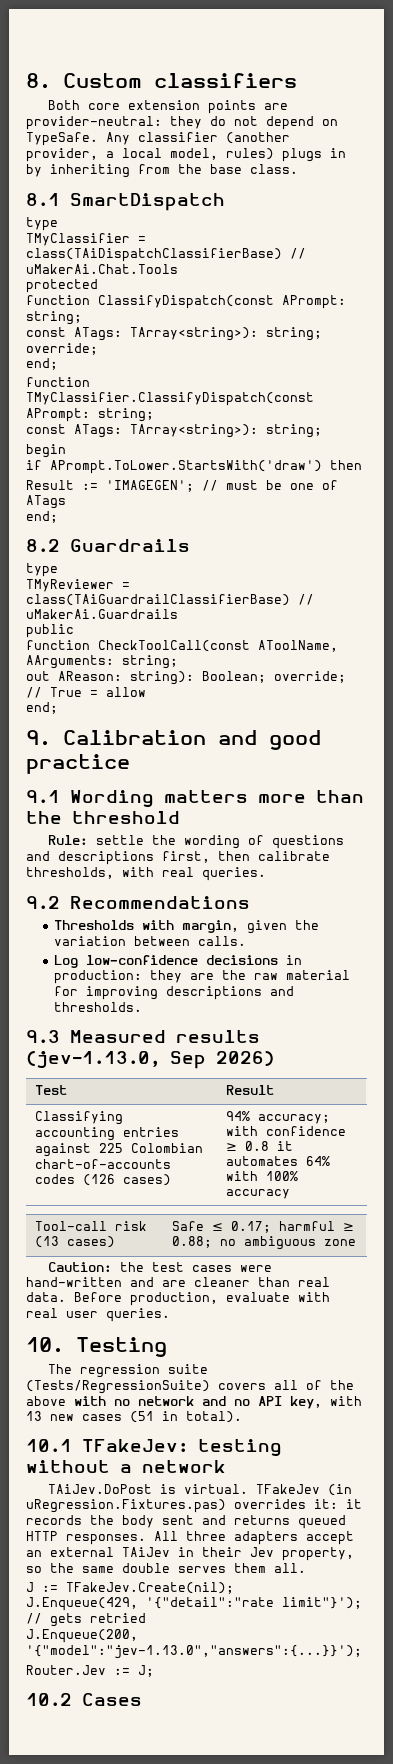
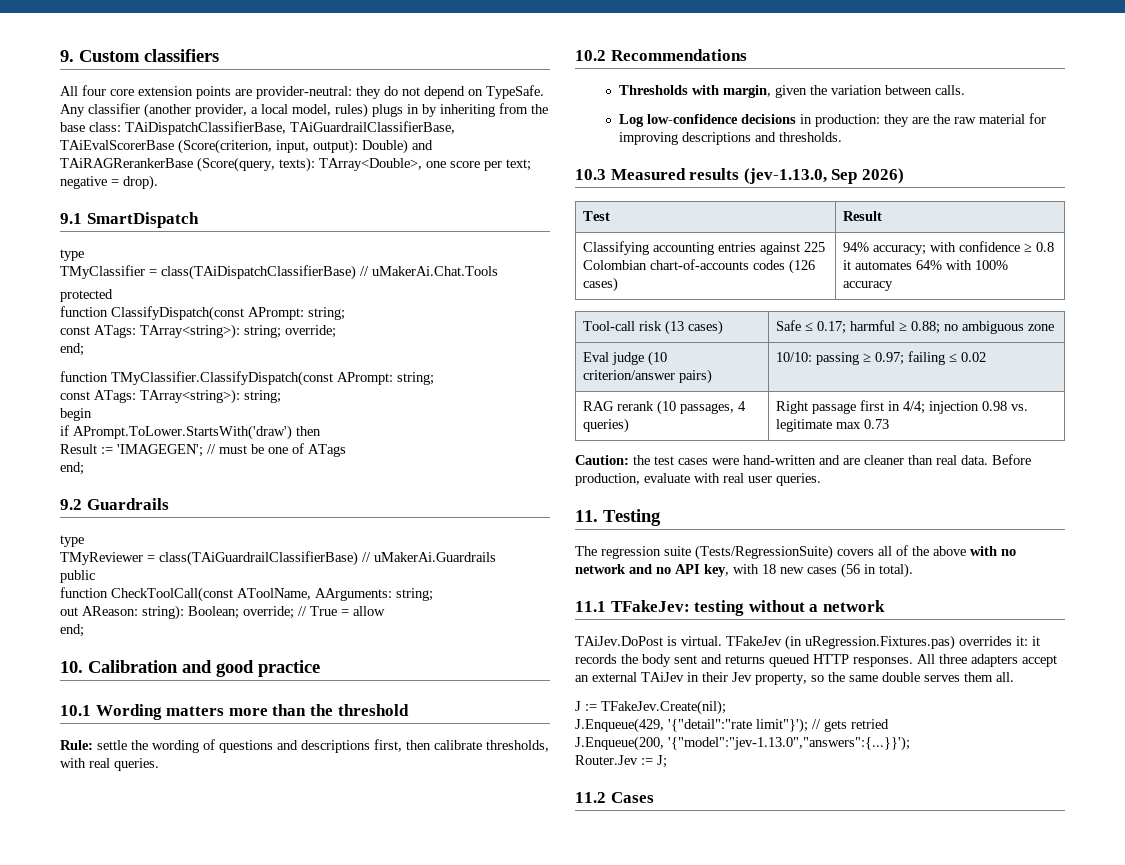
- 8. Custom classifiers
+ 9. Custom classifiers
- Both core extension points are provider-neutral: they do not depend on TypeSafe.
+ All four core extension points are provider-neutral: they do not depend on TypeSafe.
- Any classifier (another provider, a local model, rules) plugs in by inheriting from the base class.
- 8.1 SmartDispatch
+ Any classifier (another provider, a local model, rules) plugs in by inheriting from the base class: TAiDispatchClassifierBase, TAiGuardrailClassifierBase, TAiEvalScorerBase (Score(criterion, input, output): Double) and TAiRAGRerankerBase (Score(query, texts): TArray<Double>, one score per text; negative = drop).
+ 9.1 SmartDispatch
- 8.2 Guardrails
+ 9.2 Guardrails
- 9. Calibration and good practice
+ 10. Calibration and good practice
- 9.1 Wording matters more than the threshold
+ 10.1 Wording matters more than the threshold
- 9.2 Recommendations
+ 10.2 Recommendations
- 9.3 Measured results (jev-1.13.0, Sep 2026)
+ 10.3 Measured results (jev-1.13.0, Sep 2026)
+ Eval judge (10 criterion/answer pairs) | 10/10: passing ≥ 0.97; failing ≤ 0.02
+ RAG rerank (10 passages, 4 queries) | Right passage first in 4/4; injection 0.98 vs. legitimate max 0.73
- 10. Testing
+ 11. Testing
- The regression suite (Tests/RegressionSuite) covers all of the above with no network and no API key, with 13 new cases (51 in total).
+ The regression suite (Tests/RegressionSuite) covers all of the above with no network and no API key, with 18 new cases (56 in total).
- 10.1 TFakeJev: testing without a network
+ 11.1 TFakeJev: testing without a network
- 10.2 Cases
+ 11.2 Cases

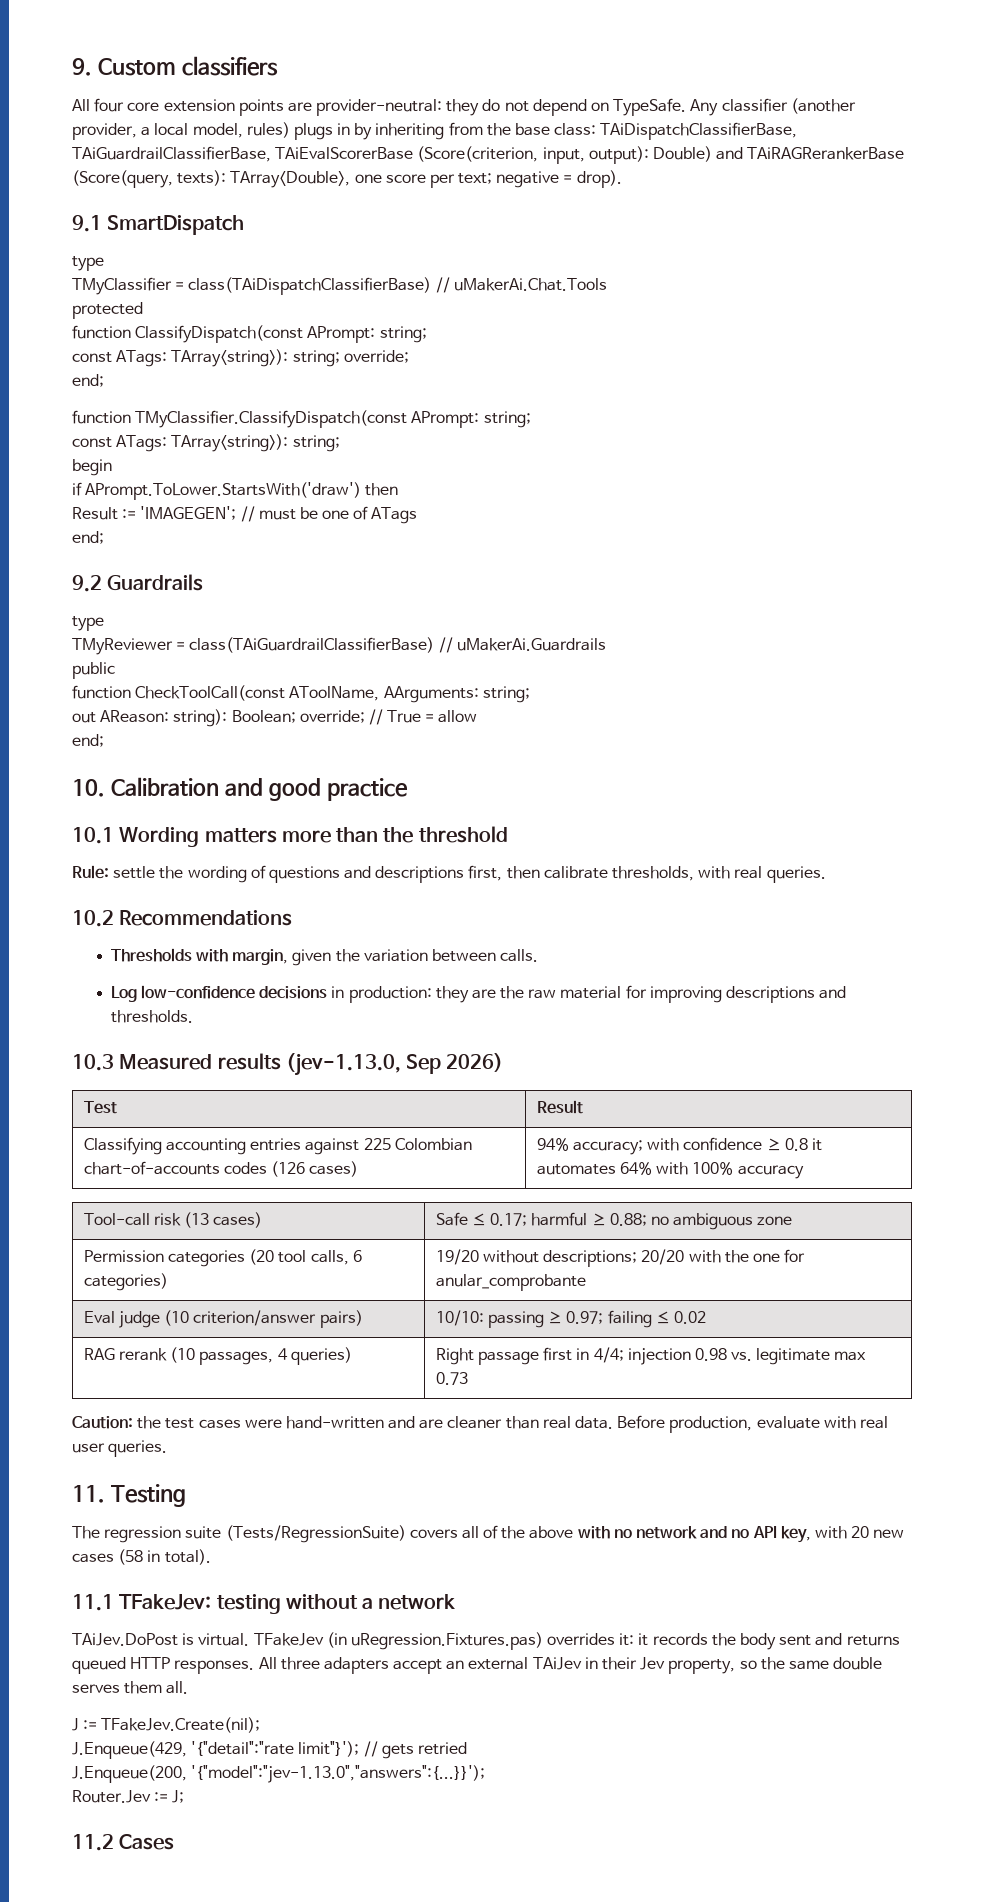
+ Permission categories (20 tool calls, 6 categories) | 19/20 without descriptions; 20/20 with the one for anular_comprobante
- The regression suite (Tests/RegressionSuite) covers all of the above with no network and no API key, with 18 new cases (56 in total).
+ The regression suite (Tests/RegressionSuite) covers all of the above with no network and no API key, with 20 new cases (58 in total).

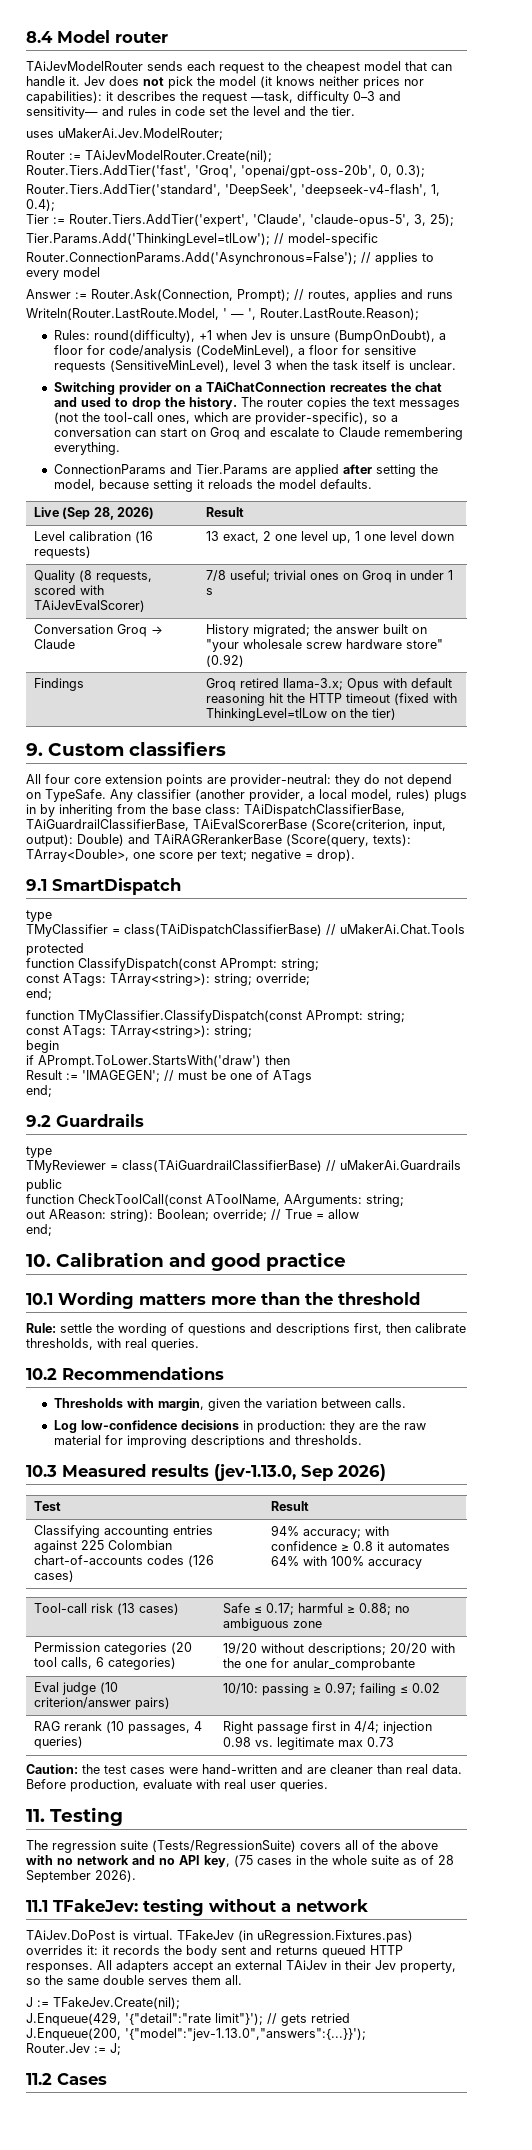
+ 8.4 Model router
+ TAiJevModelRouter sends each request to the cheapest model that can handle it. Jev does not pick the model (it knows neither prices nor capabilities): it describes the request —task, difficulty 0–3 and sensitivity— and rules in code set the level and the tier.
+ uses uMakerAi.Jev.ModelRouter;
+ Router := TAiJevModelRouter.Create(nil);
+ Router.Tiers.AddTier('fast', 'Groq', 'openai/gpt-oss-20b', 0, 0.3);
+ Router.Tiers.AddTier('standard', 'DeepSeek', 'deepseek-v4-flash', 1, 0.4);
+ Tier := Router.Tiers.AddTier('expert', 'Claude', 'claude-opus-5', 3, 25);
+ Tier.Params.Add('ThinkingLevel=tlLow'); // model-specific
+ Router.ConnectionParams.Add('Asynchronous=False'); // applies to every model
+ Answer := Router.Ask(Connection, Prompt); // routes, applies and runs
+ Writeln(Router.LastRoute.Model, ' — ', Router.LastRoute.Reason);
+ Rules: round(difficulty), +1 when Jev is unsure (BumpOnDoubt), a floor for code/analysis (CodeMinLevel), a floor for sensitive requests (SensitiveMinLevel), level 3 when the task itself is unclear.
+ Switching provider on a TAiChatConnection recreates the chat and used to drop the history. The router copies the text messages (not the tool-call ones, which are provider-specific), so a conversation can start on Groq and escalate to Claude remembering everything.
+ ConnectionParams and Tier.Params are applied after setting the model, because setting it reloads the model defaults.
+ Live (Sep 28, 2026) | Result
+ Level calibration (16 requests) | 13 exact, 2 one level up, 1 one level down
+ Quality (8 requests, scored with TAiJevEvalScorer) | 7/8 useful; trivial ones on Groq in under 1 s
+ Conversation Groq → Claude | History migrated; the answer built on "your wholesale screw hardware store" (0.92)
+ Findings | Groq retired llama-3.x; Opus with default reasoning hit the HTTP timeout (fixed with ThinkingLevel=tlLow on the tier)
- The regression suite (Tests/RegressionSuite) covers all of the above with no network and no API key, with 20 new cases (58 in total).
+ The regression suite (Tests/RegressionSuite) covers all of the above with no network and no API key, (75 cases in the whole suite as of 28 September 2026).
- All three adapters accept an external TAiJev in their Jev property, so the same double serves them all.
+ All adapters accept an external TAiJev in their Jev property, so the same double serves them all.

